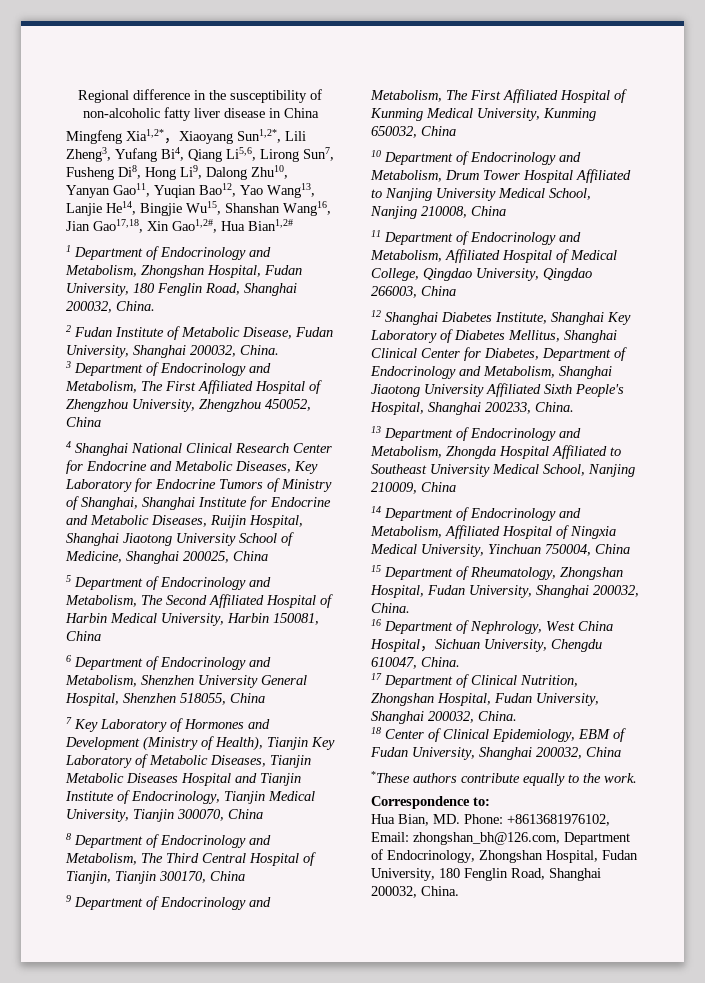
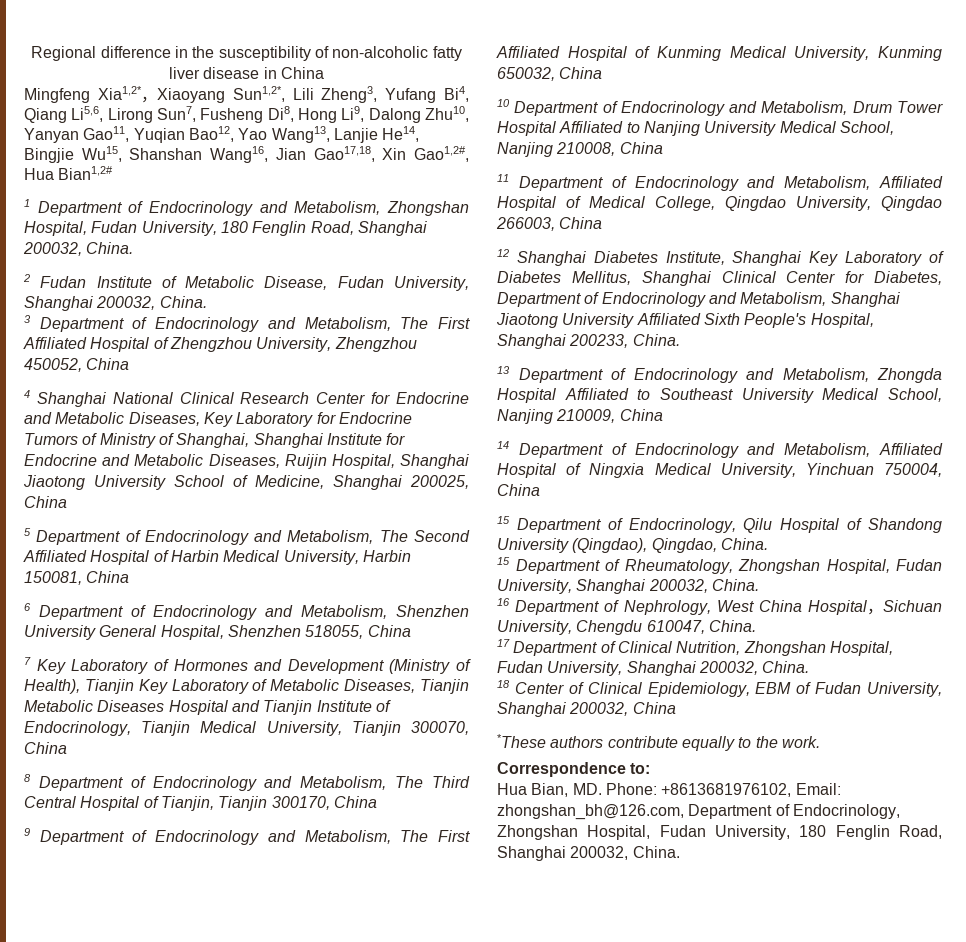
+ 15 Department of Endocrinology, Qilu Hospital of Shandong University (Qingdao), Qingdao, China.

